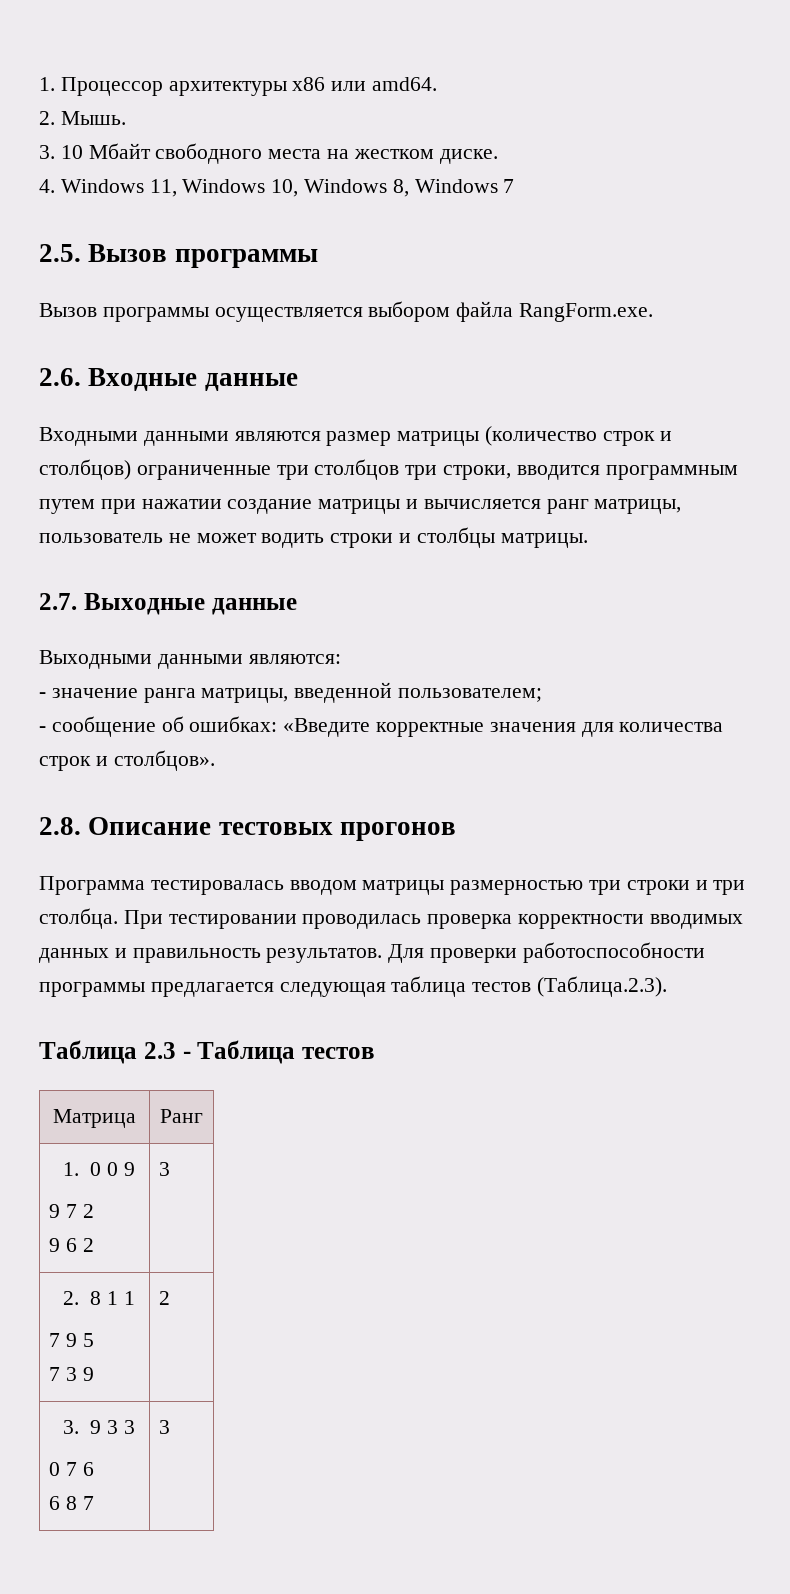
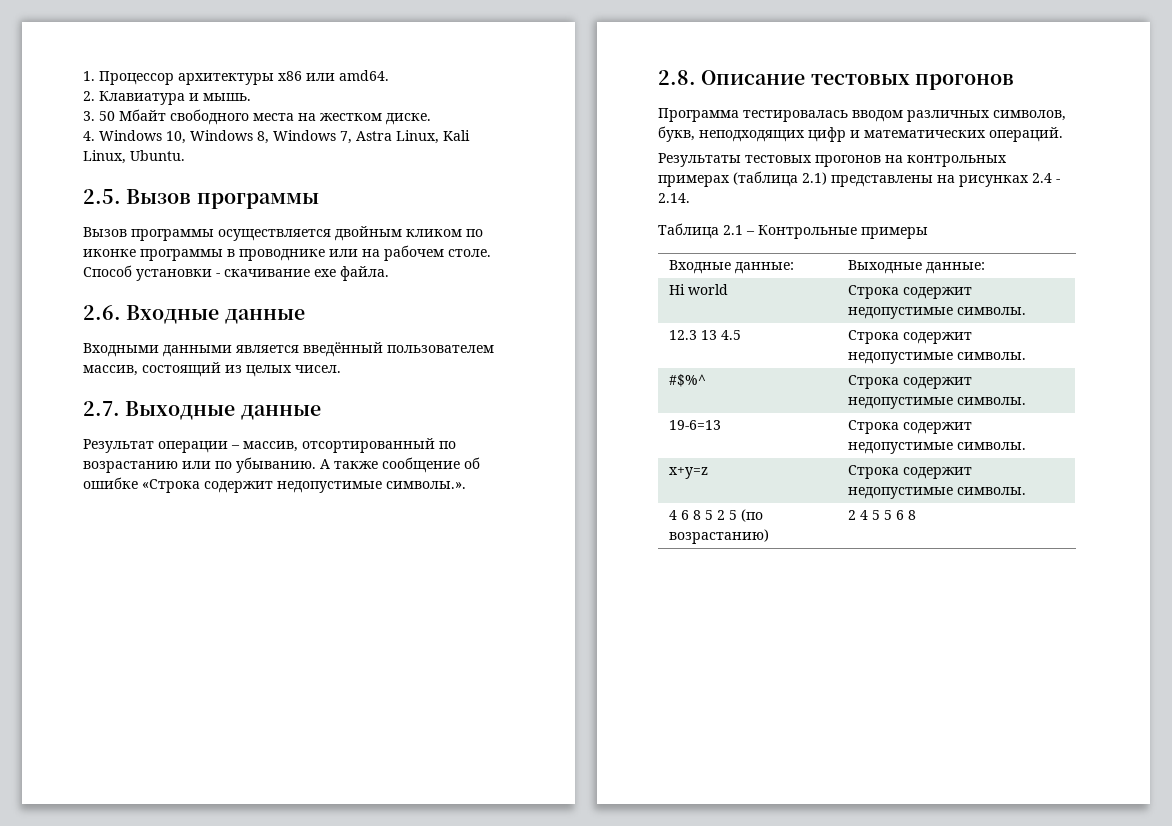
- 2. Мышь.
- 3. 10 Мбайт свободного места на жестком диске.
+ 2. Клавиатура и мышь.
+ 3. 50 Мбайт свободного места на жестком диске.
- 4. Windows 11, Windows 10, Windows 8, Windows 7
+ 4. Windows 10, Windows 8, Windows 7, Astra Linux, Kali Linux, Ubuntu.
- Вызов программы осуществляется выбором файла RangForm.exe.
+ Вызов программы осуществляется двойным кликом по иконке программы в проводнике или на рабочем столе. Способ установки - скачивание exe файла.
- Входными данными являются размер матрицы (количество строк и столбцов) ограниченные три столбцов три строки, вводится программным путем при нажатии создание матрицы и вычисляется ранг матрицы, пользователь не может водить строки и столбцы матрицы.
+ Входными данными является введённый пользователем массив, состоящий из целых чисел.
  2.7. Выходные данные
- Выходными данными являются:
- - значение ранга матрицы, введенной пользователем;
- - сообщение об ошибках: «Введите корректные значения для количества строк и столбцов».
+ Результат операции – массив, отсортированный по возрастанию или по убыванию. А также сообщение об ошибке «Строка содержит недопустимые символы.».
- Программа тестировалась вводом матрицы размерностью три строки и три столбца. При тестировании проводилась проверка корректности вводимых данных и правильность результатов. Для проверки работоспособности программы предлагается следующая таблица тестов (Таблица.2.3).
- Таблица 2.3 - Таблица тестов
- Матрица | Ранг
- 1. 0 0 9
- 9 7 2
- 9 6 2 | 3
- 2. 8 1 1
- 7 9 5
- 7 3 9 | 2
- 3. 9 3 3
- 0 7 6
- 6 8 7 | 3
+ Программа тестировалась вводом различных символов, букв, неподходящих цифр и математических операций.
+ Результаты тестовых прогонов на контрольных примерах (таблица 2.1) представлены на рисунках 2.4 - 2.14.
+ Таблица 2.1 – Контрольные примеры
+ Входные данные: | Выходные данные:
+ Hi world | Строка содержит недопустимые символы.
+ 12.3 13 4.5 | Строка содержит недопустимые символы.
+ #$%^ | Строка содержит недопустимые символы.
+ 19-6=13 | Строка содержит недопустимые символы.
+ x+y=z | Строка содержит недопустимые символы.
+ 4 6 8 5 2 5 (по возрастанию) | 2 4 5 5 6 8

